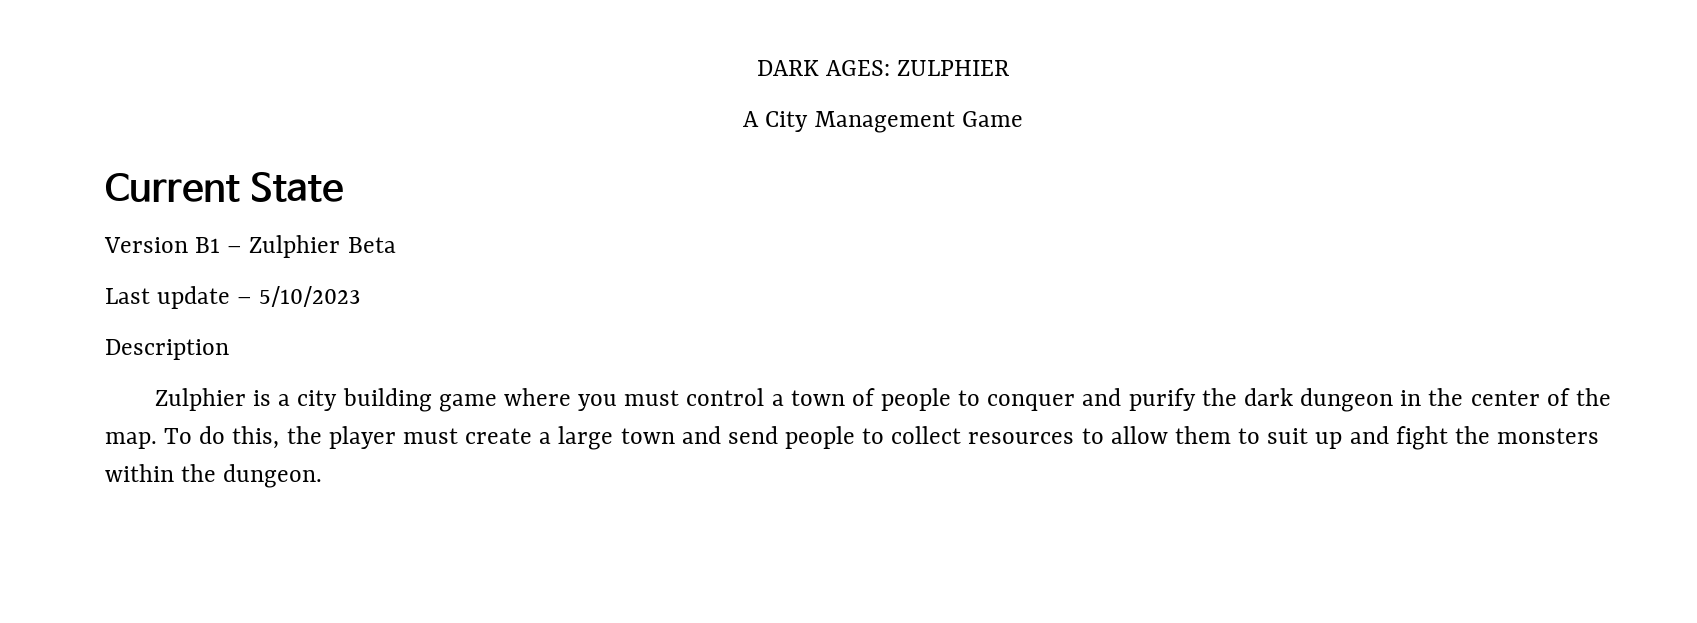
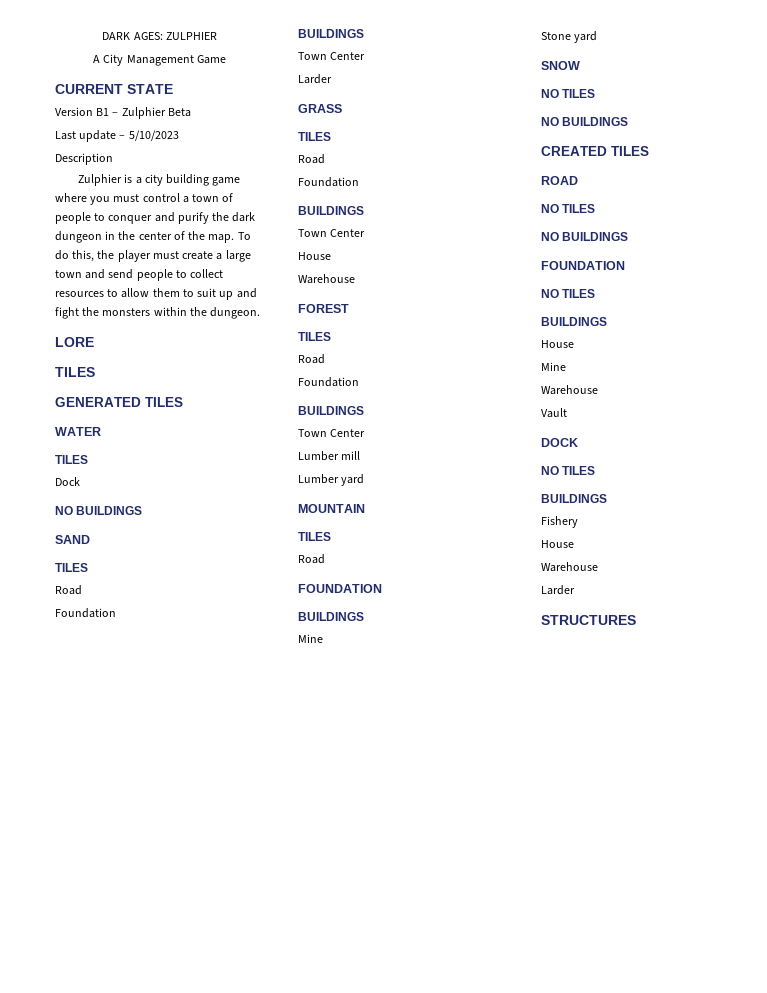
- Current State
+ CURRENT STATE
+ LORE
+ TILES
+ GENERATED TILES
+ WATER
+ TILES
+ Dock
+ NO BUILDINGS
+ SAND
+ TILES
+ Road
+ Foundation
+ BUILDINGS
+ Town Center
+ Larder
+ GRASS
+ TILES
+ Road
+ Foundation
+ BUILDINGS
+ Town Center
+ House
+ Warehouse
+ FOREST
+ TILES
+ Road
+ Foundation
+ BUILDINGS
+ Town Center
+ Lumber mill
+ Lumber yard
+ MOUNTAIN
+ TILES
+ Road
+ FOUNDATION
+ BUILDINGS
+ Mine
+ Stone yard
+ SNOW
+ NO TILES
+ NO BUILDINGS
+ CREATED TILES
+ ROAD
+ NO TILES
+ NO BUILDINGS
+ FOUNDATION
+ NO TILES
+ BUILDINGS
+ House
+ Mine
+ Warehouse
+ Vault
+ DOCK
+ NO TILES
+ BUILDINGS
+ Fishery
+ House
+ Warehouse
+ Larder
+ STRUCTURES

